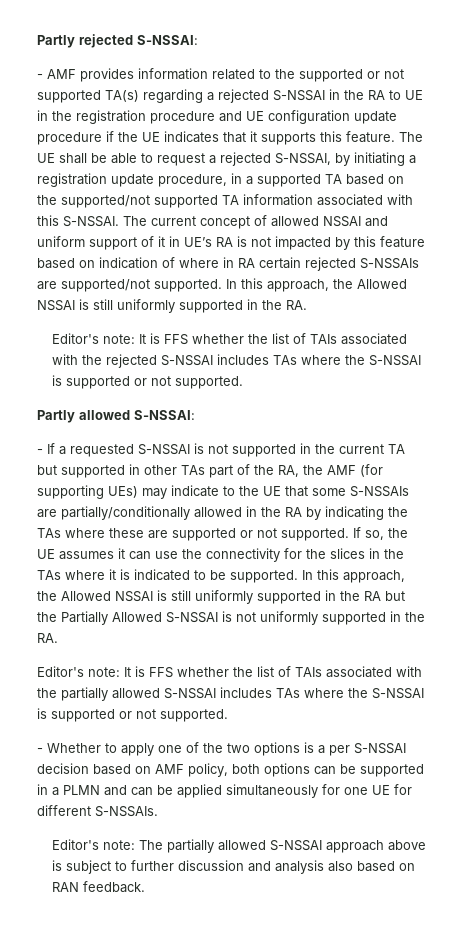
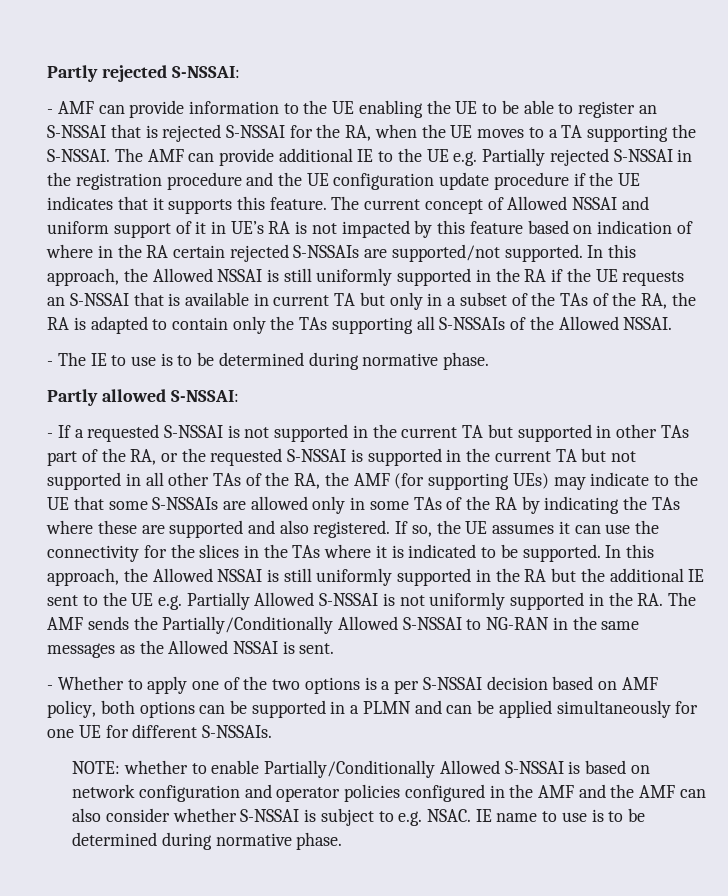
- - AMF provides information related to the supported or not supported TA(s) regarding a rejected S-NSSAI in the RA to UE in the registration procedure and UE configuration update procedure if the UE indicates that it supports this feature.
+ - AMF can provide information to the UE enabling the UE to be able to register an S-NSSAI that is rejected S-NSSAI for the RA, when the UE moves to a TA supporting the S-NSSAI. The AMF can provide additional IE to the UE e.g. Partially rejected S-NSSAI in the registration procedure and the UE configuration update procedure if the UE indicates that it supports this feature.
- The UE shall be able to request a rejected S-NSSAI, by initiating a registration update procedure, in a supported TA based on the supported/not supported TA information associated with this S-NSSAI. The current concept of allowed NSSAI and uniform support of it in UE’s RA is not impacted by this feature based on indication of where in RA certain rejected S-NSSAIs are supported/not supported.
+ The current concept of Allowed NSSAI and uniform support of it in UE’s RA is not impacted by this feature based on indication of where in the RA certain rejected S-NSSAIs are supported/not supported.
- In this approach, the Allowed NSSAI is still uniformly supported in the RA.
- Editor's note: It is FFS whether the list of TAIs associated with the rejected S-NSSAI includes TAs where the S-NSSAI is supported or not supported.
+ In this approach, the Allowed NSSAI is still uniformly supported in the RA if the UE requests an S-NSSAI that is available in current TA but only in a subset of the TAs of the RA, the RA is adapted to contain only the TAs supporting all S-NSSAIs of the Allowed NSSAI.
+ - The IE to use is to be determined during normative phase.
- - If a requested S-NSSAI is not supported in the current TA but supported in other TAs part of the RA, the AMF (for supporting UEs) may indicate to the UE that some S-NSSAIs are partially/conditionally allowed in the RA by indicating the TAs where these are supported or not supported.
+ - If a requested S-NSSAI is not supported in the current TA but supported in other TAs part of the RA, or the requested S-NSSAI is supported in the current TA but not supported in all other TAs of the RA, the AMF (for supporting UEs) may indicate to the UE that some S-NSSAIs are allowed only in some TAs of the RA by indicating the TAs where these are supported and also registered.
- In this approach, the Allowed NSSAI is still uniformly supported in the RA but the Partially Allowed S-NSSAI is not uniformly supported in the RA.
- Editor's note: It is FFS whether the list of TAIs associated with the partially allowed S-NSSAI includes TAs where the S-NSSAI is supported or not supported.
+ In this approach, the Allowed NSSAI is still uniformly supported in the RA but the additional IE sent to the UE e.g. Partially Allowed S-NSSAI is not uniformly supported in the RA. The AMF sends the Partially/Conditionally Allowed S-NSSAI to NG-RAN in the same messages as the Allowed NSSAI is sent.
- Editor's note: The partially allowed S-NSSAI approach above is subject to further discussion and analysis also based on RAN feedback.
+ NOTE: whether to enable Partially/Conditionally Allowed S-NSSAI is based on network configuration and operator policies configured in the AMF and the AMF can also consider whether S-NSSAI is subject to e.g. NSAC. IE name to use is to be determined during normative phase.

